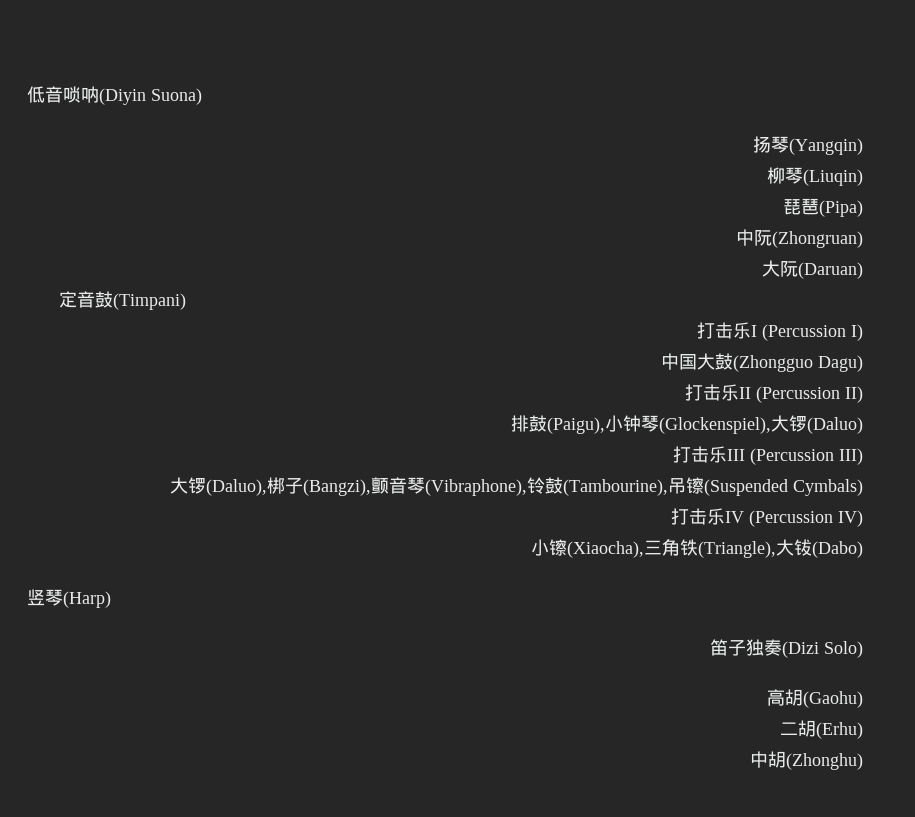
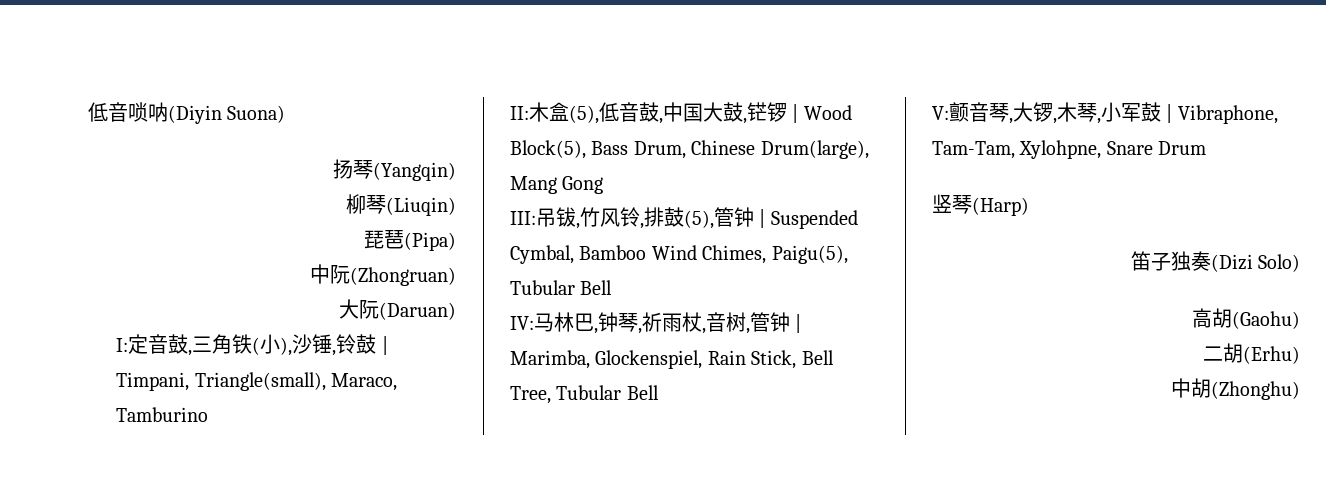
- 定音鼓(Timpani)
- 打击乐I (Percussion I)
- 中国大鼓(Zhongguo Dagu)
- 打击乐II (Percussion II)
- 排鼓(Paigu),小钟琴(Glockenspiel),大锣(Daluo)
- 打击乐III (Percussion III)
- 大锣(Daluo),梆子(Bangzi),颤音琴(Vibraphone),铃鼓(Tambourine),吊镲(Suspended Cymbals)
- 打击乐IV (Percussion IV)
- 小镲(Xiaocha),三角铁(Triangle),大钹(Dabo)
+ I:定音鼓,三角铁(小),沙锤,铃鼓 | Timpani, Triangle(small), Maraco, Tamburino
+ II:木盒(5),低音鼓,中国大鼓,铓锣 | Wood Block(5), Bass Drum, Chinese Drum(large), Mang Gong
+ III:吊钹,竹风铃,排鼓(5),管钟 | Suspended Cymbal, Bamboo Wind Chimes, Paigu(5), Tubular Bell
+ IV:马林巴,钟琴,祈雨杖,音树,管钟 | Marimba, Glockenspiel, Rain Stick, Bell Tree, Tubular Bell
+ V:颤音琴,大锣,木琴,小军鼓 | Vibraphone, Tam-Tam, Xylohpne, Snare Drum

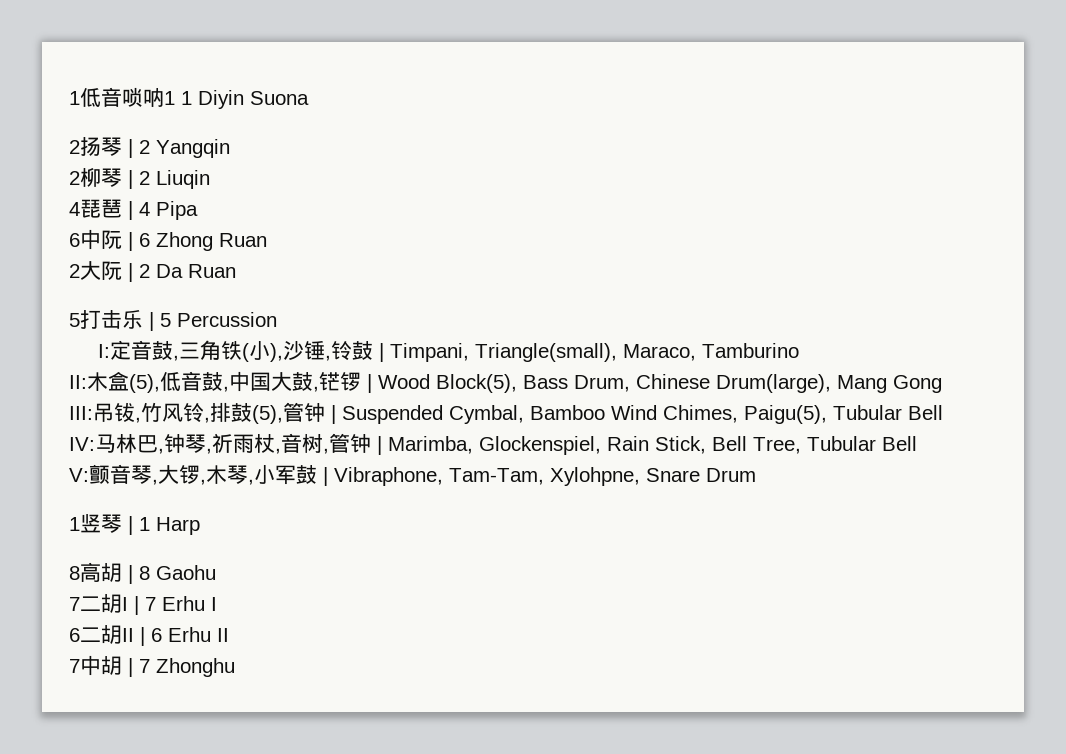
- 低音唢呐(Diyin Suona)
- 扬琴(Yangqin)
- 柳琴(Liuqin)
- 琵琶(Pipa)
- 中阮(Zhongruan)
- 大阮(Daruan)
+ 1低音唢呐1 1 Diyin Suona
+ 2扬琴 | 2 Yangqin
+ 2柳琴 | 2 Liuqin
+ 4琵琶 | 4 Pipa
+ 6中阮 | 6 Zhong Ruan
+ 2大阮 | 2 Da Ruan
+ 5打击乐 | 5 Percussion
- 竖琴(Harp)
- 笛子独奏(Dizi Solo)
- 高胡(Gaohu)
- 二胡(Erhu)
- 中胡(Zhonghu)
+ 1竖琴 | 1 Harp
+ 8高胡 | 8 Gaohu
+ 7二胡I | 7 Erhu I
+ 6二胡II | 6 Erhu II
+ 7中胡 | 7 Zhonghu

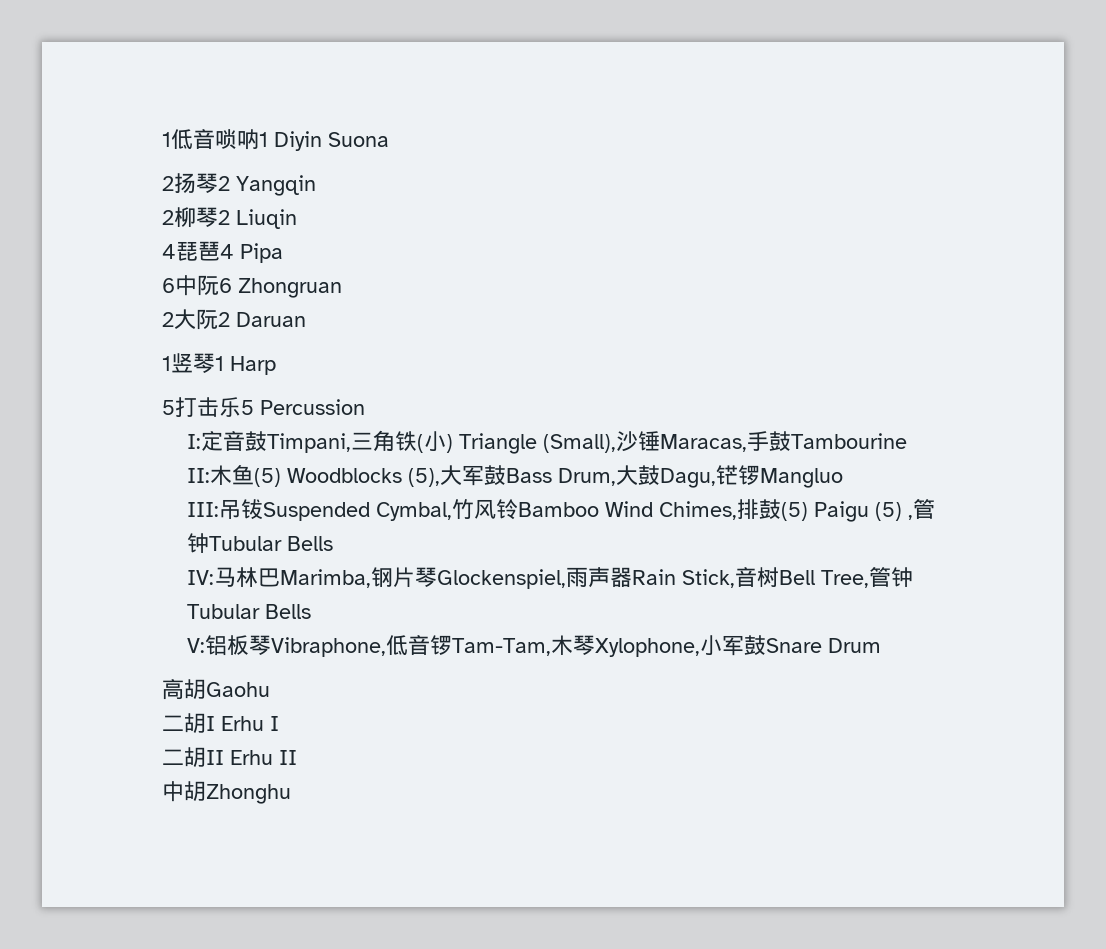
- 1低音唢呐1 1 Diyin Suona
+ 1低音唢呐1 Diyin Suona
- 2扬琴 | 2 Yangqin
+ 2扬琴2 Yangqin
- 2柳琴 | 2 Liuqin
+ 2柳琴2 Liuqin
- 4琵琶 | 4 Pipa
+ 4琵琶4 Pipa
- 6中阮 | 6 Zhong Ruan
- 2大阮 | 2 Da Ruan
+ 6中阮6 Zhongruan
+ 2大阮2 Daruan
+ 1竖琴1 Harp
- 5打击乐 | 5 Percussion
+ 5打击乐5 Percussion
- I:定音鼓,三角铁(小),沙锤,铃鼓 | Timpani, Triangle(small), Maraco, Tamburino
- II:木盒(5),低音鼓,中国大鼓,铓锣 | Wood Block(5), Bass Drum, Chinese Drum(large), Mang Gong
- III:吊钹,竹风铃,排鼓(5),管钟 | Suspended Cymbal, Bamboo Wind Chimes, Paigu(5), Tubular Bell
- IV:马林巴,钟琴,祈雨杖,音树,管钟 | Marimba, Glockenspiel, Rain Stick, Bell Tree, Tubular Bell
- V:颤音琴,大锣,木琴,小军鼓 | Vibraphone, Tam-Tam, Xylohpne, Snare Drum
- 1竖琴 | 1 Harp
- 8高胡 | 8 Gaohu
+ I:定音鼓Timpani,三角铁(小) Triangle (Small),沙锤Maracas,手鼓Tambourine
+ II:木鱼(5) Woodblocks (5),大军鼓Bass Drum,大鼓Dagu,铓锣Mangluo
+ III:吊钹Suspended Cymbal,竹风铃Bamboo Wind Chimes,排鼓(5) Paigu (5) ,管钟Tubular Bells
+ IV:马林巴Marimba,钢片琴Glockenspiel,雨声器Rain Stick,音树Bell Tree,管钟Tubular Bells
+ V:铝板琴Vibraphone,低音锣Tam-Tam,木琴Xylophone,小军鼓Snare Drum
+ 高胡Gaohu
- 7二胡I | 7 Erhu I
+ 二胡I Erhu I
- 6二胡II | 6 Erhu II
+ 二胡II Erhu II
- 7中胡 | 7 Zhonghu
+ 中胡Zhonghu

